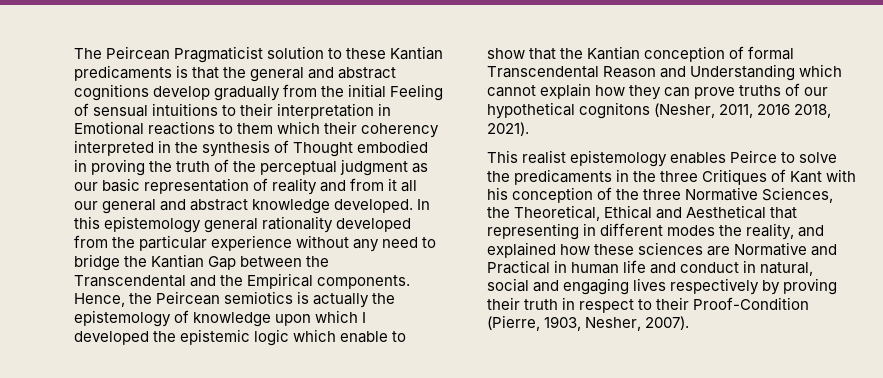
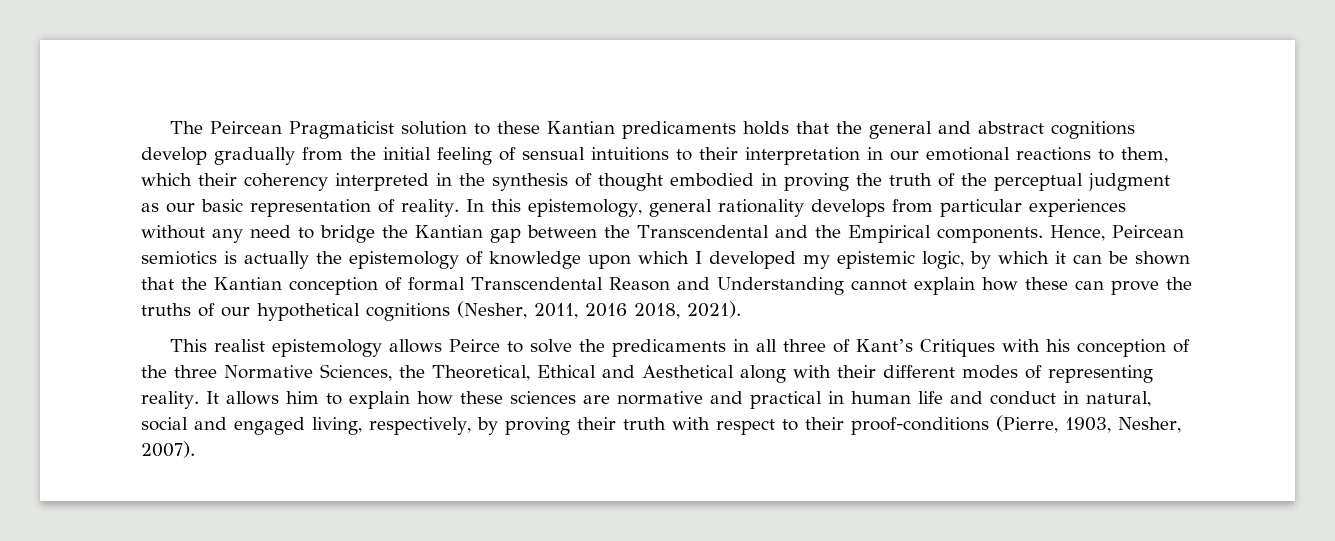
- The Peircean Pragmaticist solution to these Kantian predicaments is that the general and abstract cognitions develop gradually from the initial Feeling of sensual intuitions to their interpretation in Emotional reactions to them which their coherency interpreted in the synthesis of Thought embodied in proving the truth of the perceptual judgment as our basic representation of reality and from it all our general and abstract knowledge developed.
+ The Peircean Pragmaticist solution to these Kantian predicaments holds that the general and abstract cognitions develop gradually from the initial feeling of sensual intuitions to their interpretation in our emotional reactions to them, which their coherency interpreted in the synthesis of thought embodied in proving the truth of the perceptual judgment as our basic representation of reality.
- In this epistemology general rationality developed from the particular experience without any need to bridge the Kantian Gap between the Transcendental and the Empirical components.
+ In this epistemology, general rationality develops from particular experiences without any need to bridge the Kantian gap between the Transcendental and the Empirical components.
- Hence, the Peircean semiotics is actually the epistemology of knowledge upon which I developed the epistemic logic which enable to show that the Kantian conception of formal Transcendental Reason and Understanding which cannot explain how they can prove truths of our hypothetical cognitons (Nesher, 2011, 2016 2018, 2021).
+ Hence, Peircean semiotics is actually the epistemology of knowledge upon which I developed my epistemic logic, by which it can be shown that the Kantian conception of formal Transcendental Reason and Understanding cannot explain how these can prove the truths of our hypothetical cognitions (Nesher, 2011, 2016 2018, 2021).
- This realist epistemology enables Peirce to solve the predicaments in the three Critiques of Kant with his conception of the three Normative Sciences, the Theoretical, Ethical and Aesthetical that representing in different modes the reality, and explained how these sciences are Normative and Practical in human life and conduct in natural, social and engaging lives respectively by proving their truth in respect to their Proof-Condition (Pierre, 1903, Nesher, 2007).
+ This realist epistemology allows Peirce to solve the predicaments in all three of Kant’s Critiques with his conception of the three Normative Sciences, the Theoretical, Ethical and Aesthetical along with their different modes of representing reality. It allows him to explain how these sciences are normative and practical in human life and conduct in natural, social and engaged living, respectively, by proving their truth with respect to their proof-conditions (Pierre, 1903, Nesher, 2007).

